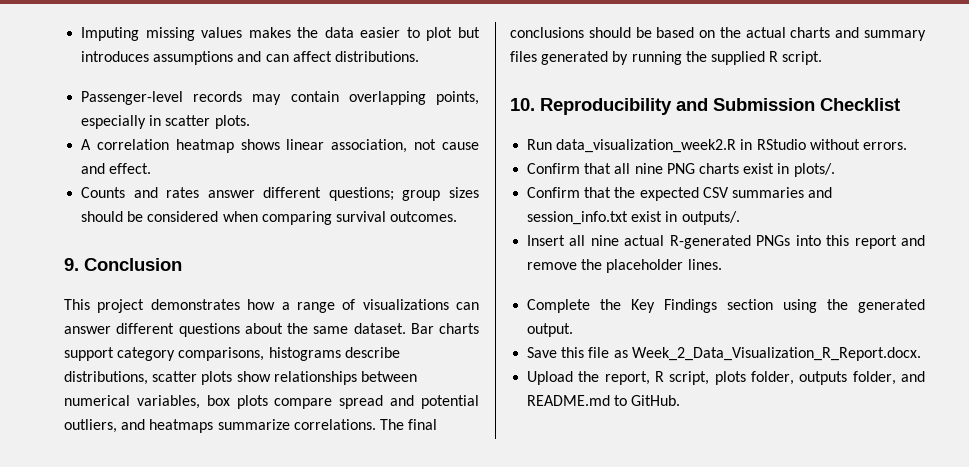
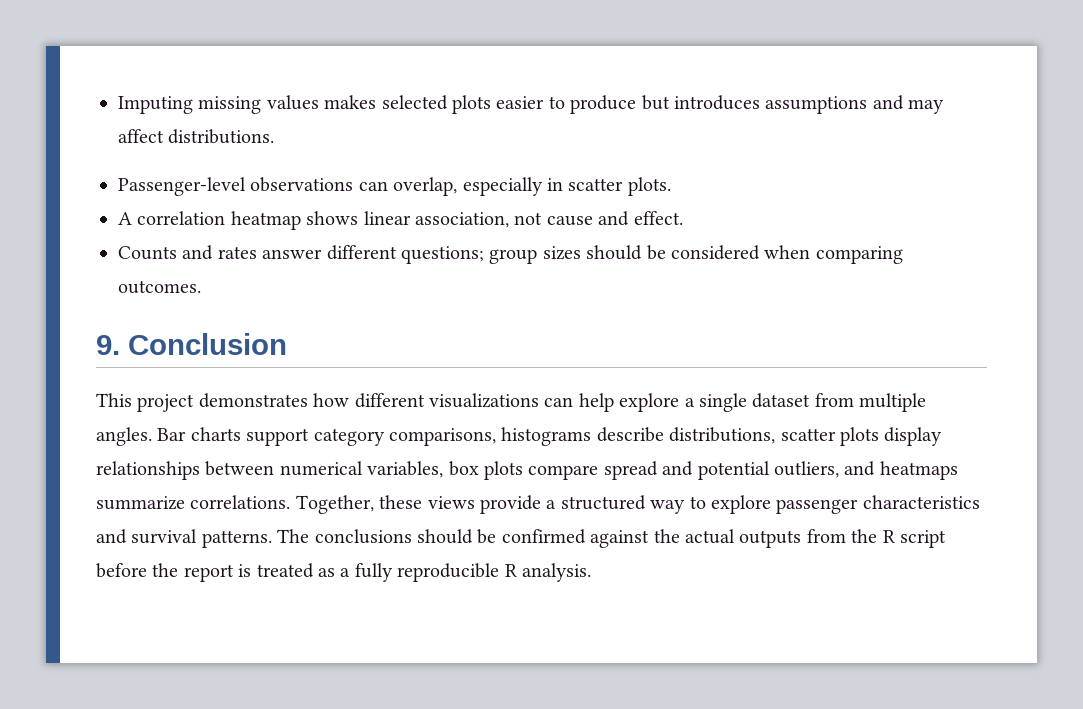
- Imputing missing values makes the data easier to plot but introduces assumptions and can affect distributions.
+ Imputing missing values makes selected plots easier to produce but introduces assumptions and may affect distributions.
- Passenger-level records may contain overlapping points, especially in scatter plots.
+ Passenger-level observations can overlap, especially in scatter plots.
- Counts and rates answer different questions; group sizes should be considered when comparing survival outcomes.
+ Counts and rates answer different questions; group sizes should be considered when comparing outcomes.
- This project demonstrates how a range of visualizations can answer different questions about the same dataset.
+ This project demonstrates how different visualizations can help explore a single dataset from multiple angles.
- Bar charts support category comparisons, histograms describe distributions, scatter plots show relationships between numerical variables, box plots compare spread and potential outliers, and heatmaps summarize correlations.
+ Bar charts support category comparisons, histograms describe distributions, scatter plots display relationships between numerical variables, box plots compare spread and potential outliers, and heatmaps summarize correlations.
- The final conclusions should be based on the actual charts and summary files generated by running the supplied R script.
- 10. Reproducibility and Submission Checklist
- Run data_visualization_week2.R in RStudio without errors.
- Confirm that all nine PNG charts exist in plots/.
- Confirm that the expected CSV summaries and session_info.txt exist in outputs/.
- Insert all nine actual R-generated PNGs into this report and remove the placeholder lines.
- Complete the Key Findings section using the generated output.
- Save this file as Week_2_Data_Visualization_R_Report.docx.
- Upload the report, R script, plots folder, outputs folder, and README.md to GitHub.
+ Together, these views provide a structured way to explore passenger characteristics and survival patterns. The conclusions should be confirmed against the actual outputs from the R script before the report is treated as a fully reproducible R analysis.

